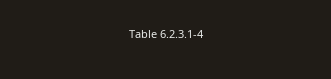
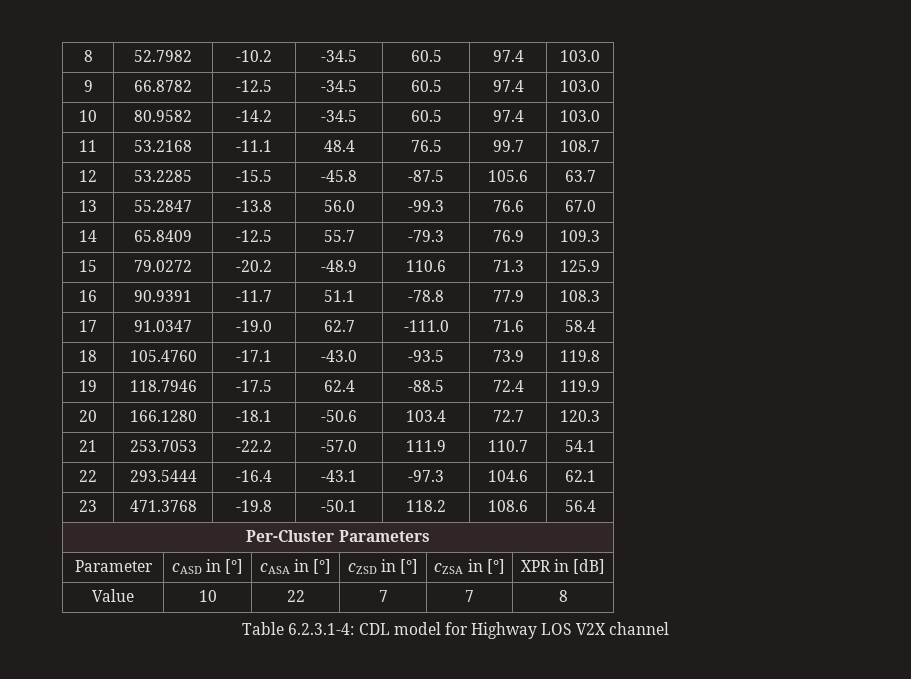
- Table 6.2.3.1-4
+ 8 | 52.7982 | -10.2 | -34.5 | 60.5 | 97.4 | 103.0
+ 9 | 66.8782 | -12.5 | -34.5 | 60.5 | 97.4 | 103.0
+ 10 | 80.9582 | -14.2 | -34.5 | 60.5 | 97.4 | 103.0
+ 11 | 53.2168 | -11.1 | 48.4 | 76.5 | 99.7 | 108.7
+ 12 | 53.2285 | -15.5 | -45.8 | -87.5 | 105.6 | 63.7
+ 13 | 55.2847 | -13.8 | 56.0 | -99.3 | 76.6 | 67.0
+ 14 | 65.8409 | -12.5 | 55.7 | -79.3 | 76.9 | 109.3
+ 15 | 79.0272 | -20.2 | -48.9 | 110.6 | 71.3 | 125.9
+ 16 | 90.9391 | -11.7 | 51.1 | -78.8 | 77.9 | 108.3
+ 17 | 91.0347 | -19.0 | 62.7 | -111.0 | 71.6 | 58.4
+ 18 | 105.4760 | -17.1 | -43.0 | -93.5 | 73.9 | 119.8
+ 19 | 118.7946 | -17.5 | 62.4 | -88.5 | 72.4 | 119.9
+ 20 | 166.1280 | -18.1 | -50.6 | 103.4 | 72.7 | 120.3
+ 21 | 253.7053 | -22.2 | -57.0 | 111.9 | 110.7 | 54.1
+ 22 | 293.5444 | -16.4 | -43.1 | -97.3 | 104.6 | 62.1
+ 23 | 471.3768 | -19.8 | -50.1 | 118.2 | 108.6 | 56.4
+ Per-Cluster Parameters
+ Parameter | cASD in [°] | cASA in [°] | cZSD in [°] | cZSA in [°] | XPR in [dB]
+ Value | 10 | 22 | 7 | 7 | 8
+ Table 6.2.3.1-4: CDL model for Highway LOS V2X channel

